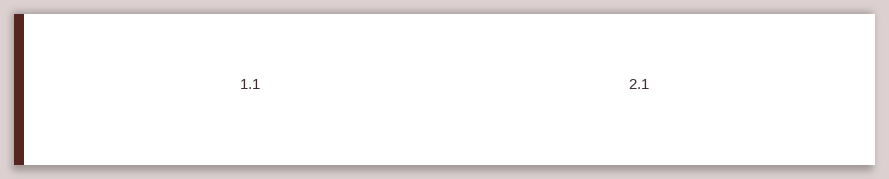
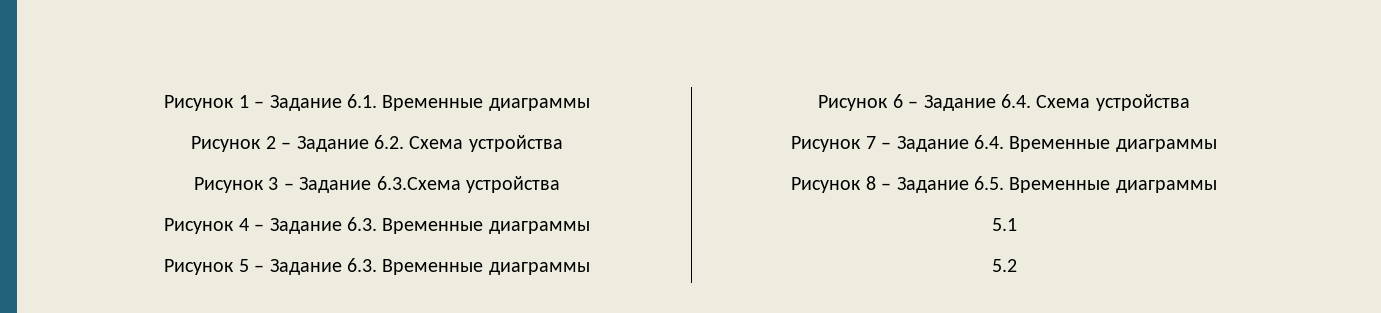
- 1.1
- 2.1
+ Рисунок 1 – Задание 6.1. Временные диаграммы
+ Рисунок 2 – Задание 6.2. Схема устройства
+ Рисунок 3 – Задание 6.3.Схема устройства
+ Рисунок 4 – Задание 6.3. Временные диаграммы
+ Рисунок 5 – Задание 6.3. Временные диаграммы
+ Рисунок 6 – Задание 6.4. Схема устройства
+ Рисунок 7 – Задание 6.4. Временные диаграммы
+ Рисунок 8 – Задание 6.5. Временные диаграммы
+ 5.1
+ 5.2

